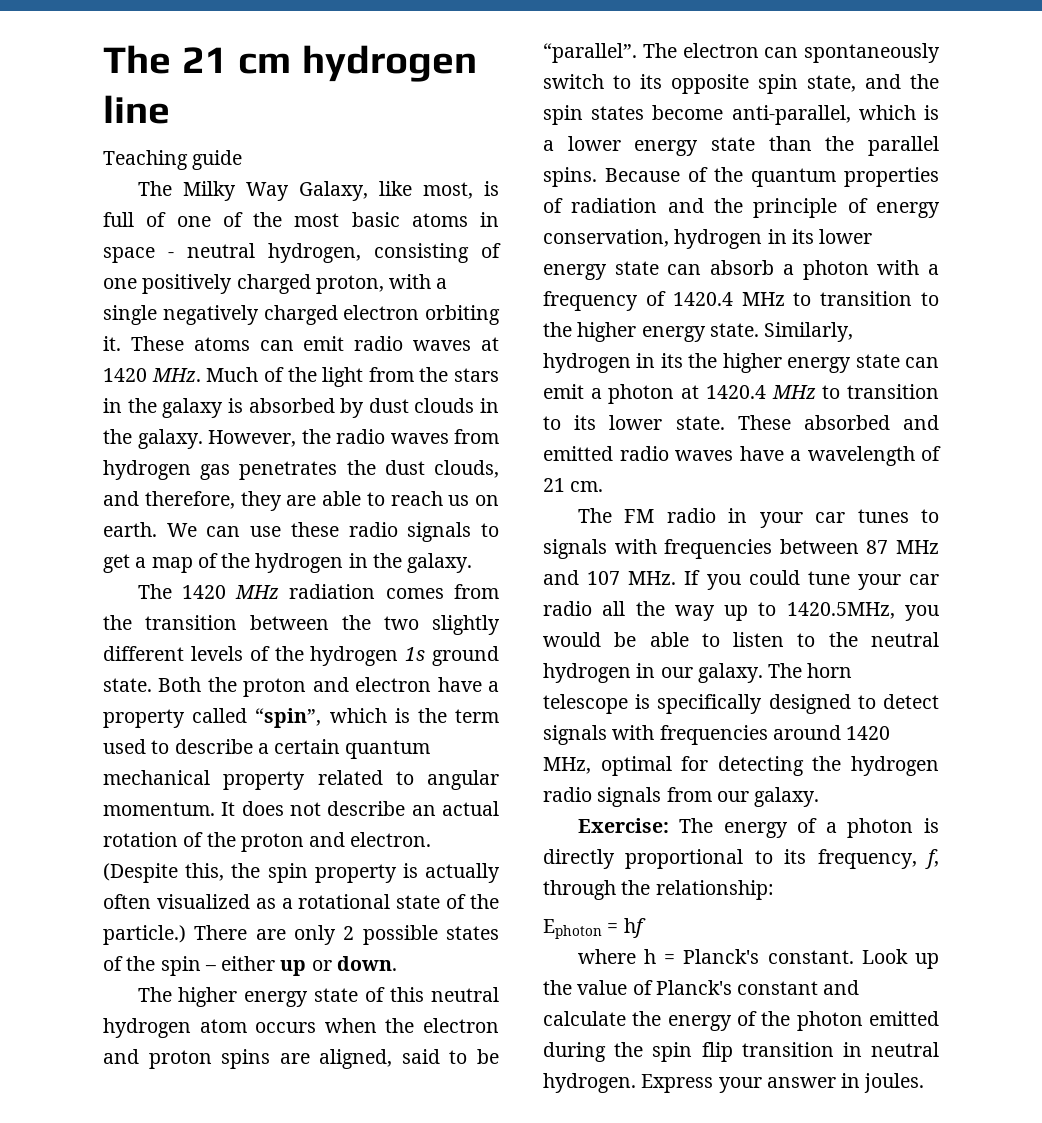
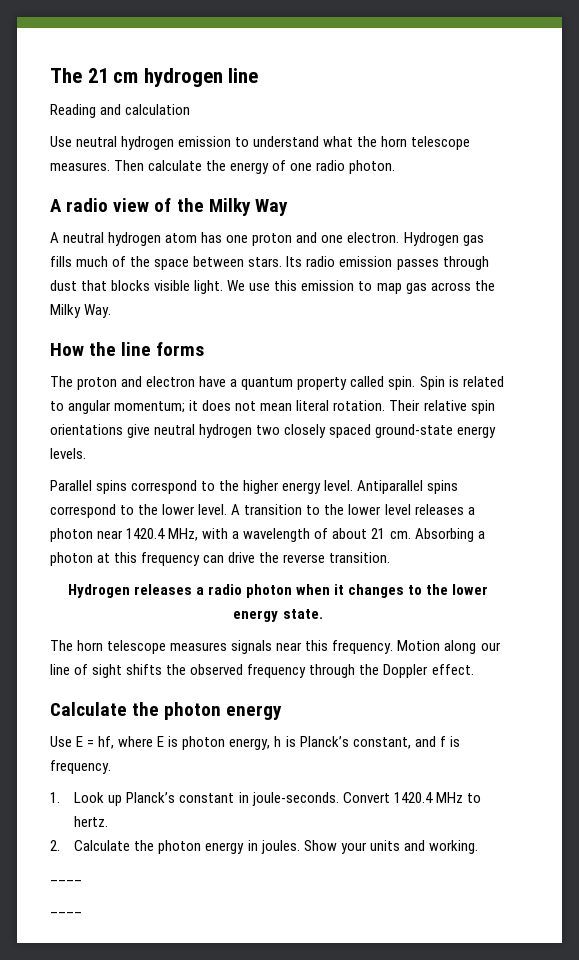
- Teaching guide
- The Milky Way Galaxy, like most, is full of one of the most basic atoms in space - neutral hydrogen, consisting of one positively charged proton, with a single negatively charged electron orbiting it. These atoms can emit radio waves at 1420 MHz. Much of the light from the stars in the galaxy is absorbed by dust clouds in the galaxy. However, the radio waves from hydrogen gas penetrates the dust clouds, and therefore, they are able to reach us on earth. We can use these radio signals to get a map of the hydrogen in the galaxy.
- The 1420 MHz radiation comes from the transition between the two slightly different levels of the hydrogen 1s ground state. Both the proton and electron have a property called “spin”, which is the term used to describe a certain quantum mechanical property related to angular momentum. It does not describe an actual rotation of the proton and electron. (Despite this, the spin property is actually often visualized as a rotational state of the particle.) There are only 2 possible states of the spin – either up or down.
- The higher energy state of this neutral hydrogen atom occurs when the electron and proton spins are aligned, said to be “parallel”. The electron can spontaneously switch to its opposite spin state, and the spin states become anti-parallel, which is a lower energy state than the parallel spins. Because of the quantum properties of radiation and the principle of energy conservation, hydrogen in its lower energy state can absorb a photon with a frequency of 1420.4 MHz to transition to the higher energy state. Similarly, hydrogen in its the higher energy state can emit a photon at 1420.4 MHz to transition to its lower state. These absorbed and emitted radio waves have a wavelength of 21 cm.
- The FM radio in your car tunes to signals with frequencies between 87 MHz and 107 MHz. If you could tune your car radio all the way up to 1420.5MHz, you would be able to listen to the neutral hydrogen in our galaxy. The horn telescope is specifically designed to detect signals with frequencies around 1420 MHz, optimal for detecting the hydrogen radio signals from our galaxy.
- Exercise: The energy of a photon is directly proportional to its frequency, f, through the relationship:
- Ephoton = hf
- where h = Planck's constant. Look up the value of Planck's constant and calculate the energy of the photon emitted during the spin flip transition in neutral hydrogen. Express your answer in joules.
+ Reading and calculation
+ Use neutral hydrogen emission to understand what the horn telescope measures. Then calculate the energy of one radio photon.
+ A radio view of the Milky Way
+ A neutral hydrogen atom has one proton and one electron. Hydrogen gas fills much of the space between stars. Its radio emission passes through dust that blocks visible light. We use this emission to map gas across the Milky Way.
+ How the line forms
+ The proton and electron have a quantum property called spin. Spin is related to angular momentum; it does not mean literal rotation. Their relative spin orientations give neutral hydrogen two closely spaced ground-state energy levels.
+ Parallel spins correspond to the higher energy level. Antiparallel spins correspond to the lower level. A transition to the lower level releases a photon near 1420.4 MHz, with a wavelength of about 21 cm. Absorbing a photon at this frequency can drive the reverse transition.
+ Hydrogen releases a radio photon when it changes to the lower energy state.
+ The horn telescope measures signals near this frequency. Motion along our line of sight shifts the observed frequency through the Doppler effect.
+ Calculate the photon energy
+ Use E = hf, where E is photon energy, h is Planck’s constant, and f is frequency.
+ 1. Look up Planck’s constant in joule-seconds. Convert 1420.4 MHz to hertz.
+ 2. Calculate the photon energy in joules. Show your units and working.
+ ____
+ ____

